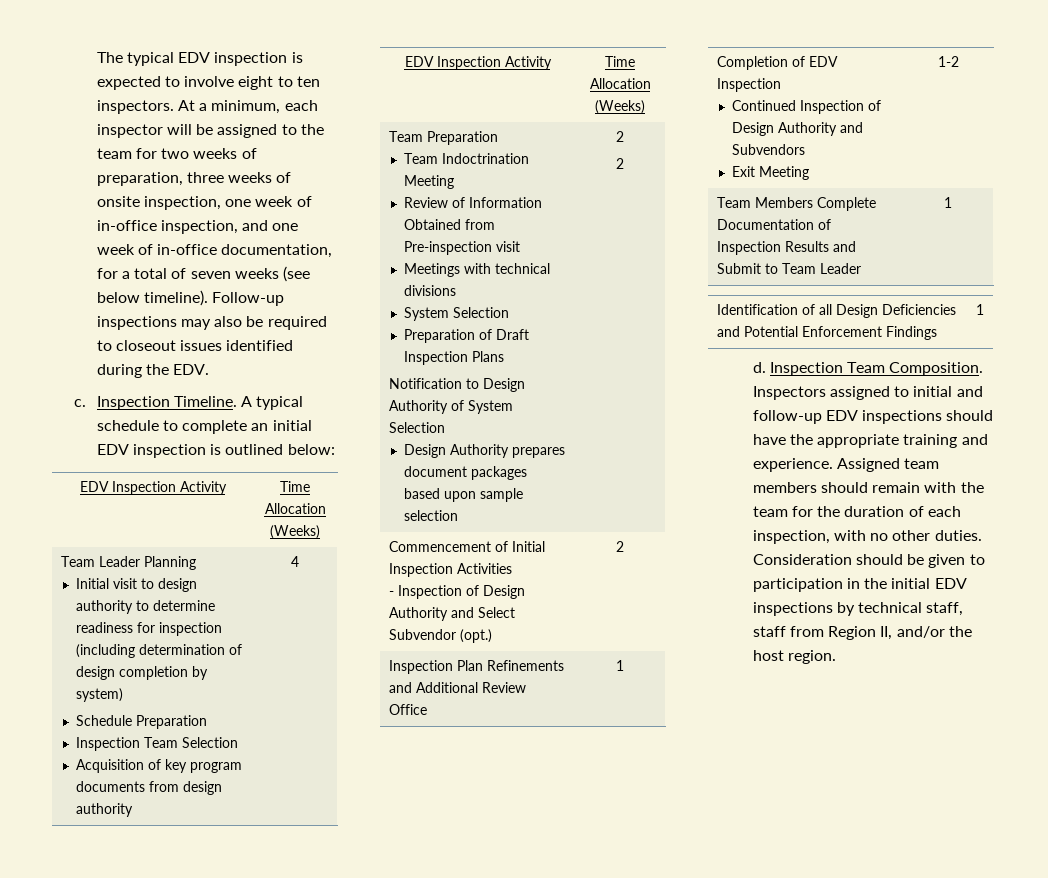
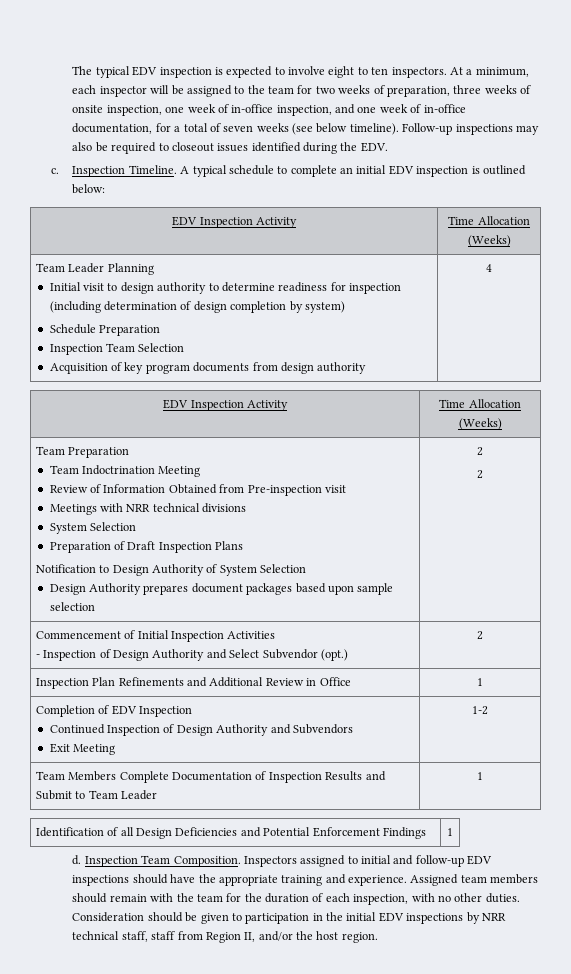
- Meetings with technical divisions
+ Meetings with NRR technical divisions
- Inspection Plan Refinements and Additional Review Office | 1
+ Inspection Plan Refinements and Additional Review in Office | 1
- Consideration should be given to participation in the initial EDV inspections by technical staff, staff from Region II, and/or the host region.
+ Consideration should be given to participation in the initial EDV inspections by NRR technical staff, staff from Region II, and/or the host region.

